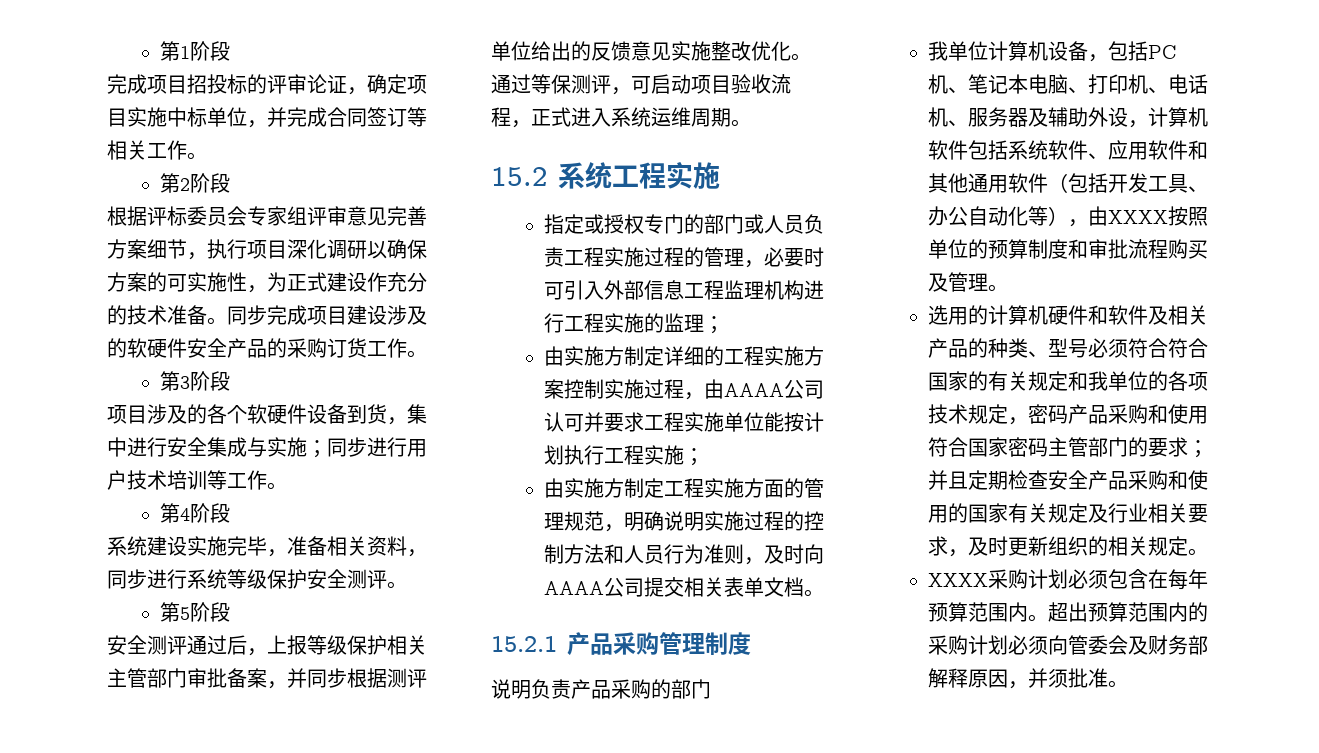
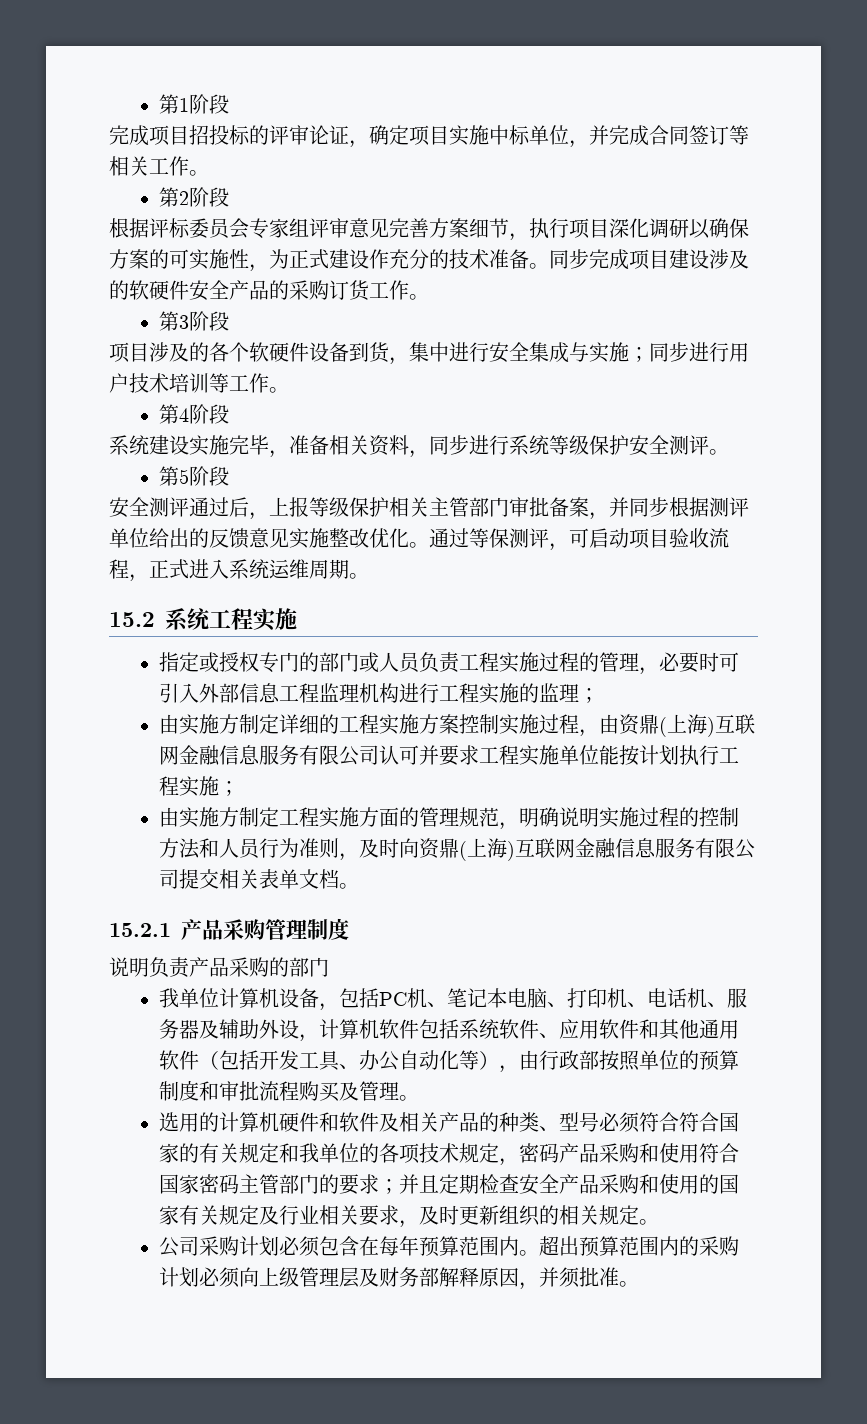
- 由实施方制定详细的工程实施方案控制实施过程，由AAAA公司认可并要求工程实施单位能按计划执行工程实施；
+ 由实施方制定详细的工程实施方案控制实施过程，由资鼎(上海)互联网金融信息服务有限公司认可并要求工程实施单位能按计划执行工程实施；
- 由实施方制定工程实施方面的管理规范，明确说明实施过程的控制方法和人员行为准则，及时向AAAA公司提交相关表单文档。
+ 由实施方制定工程实施方面的管理规范，明确说明实施过程的控制方法和人员行为准则，及时向资鼎(上海)互联网金融信息服务有限公司提交相关表单文档。
- 我单位计算机设备，包括PC机、笔记本电脑、打印机、电话机、服务器及辅助外设，计算机软件包括系统软件、应用软件和其他通用软件（包括开发工具、办公自动化等），由XXXX按照单位的预算制度和审批流程购买及管理。
+ 我单位计算机设备，包括PC机、笔记本电脑、打印机、电话机、服务器及辅助外设，计算机软件包括系统软件、应用软件和其他通用软件（包括开发工具、办公自动化等），由行政部按照单位的预算制度和审批流程购买及管理。
- XXXX采购计划必须包含在每年预算范围内。
+ 公司采购计划必须包含在每年预算范围内。
- 超出预算范围内的采购计划必须向管委会及财务部解释原因，并须批准。
+ 超出预算范围内的采购计划必须向上级管理层及财务部解释原因，并须批准。

